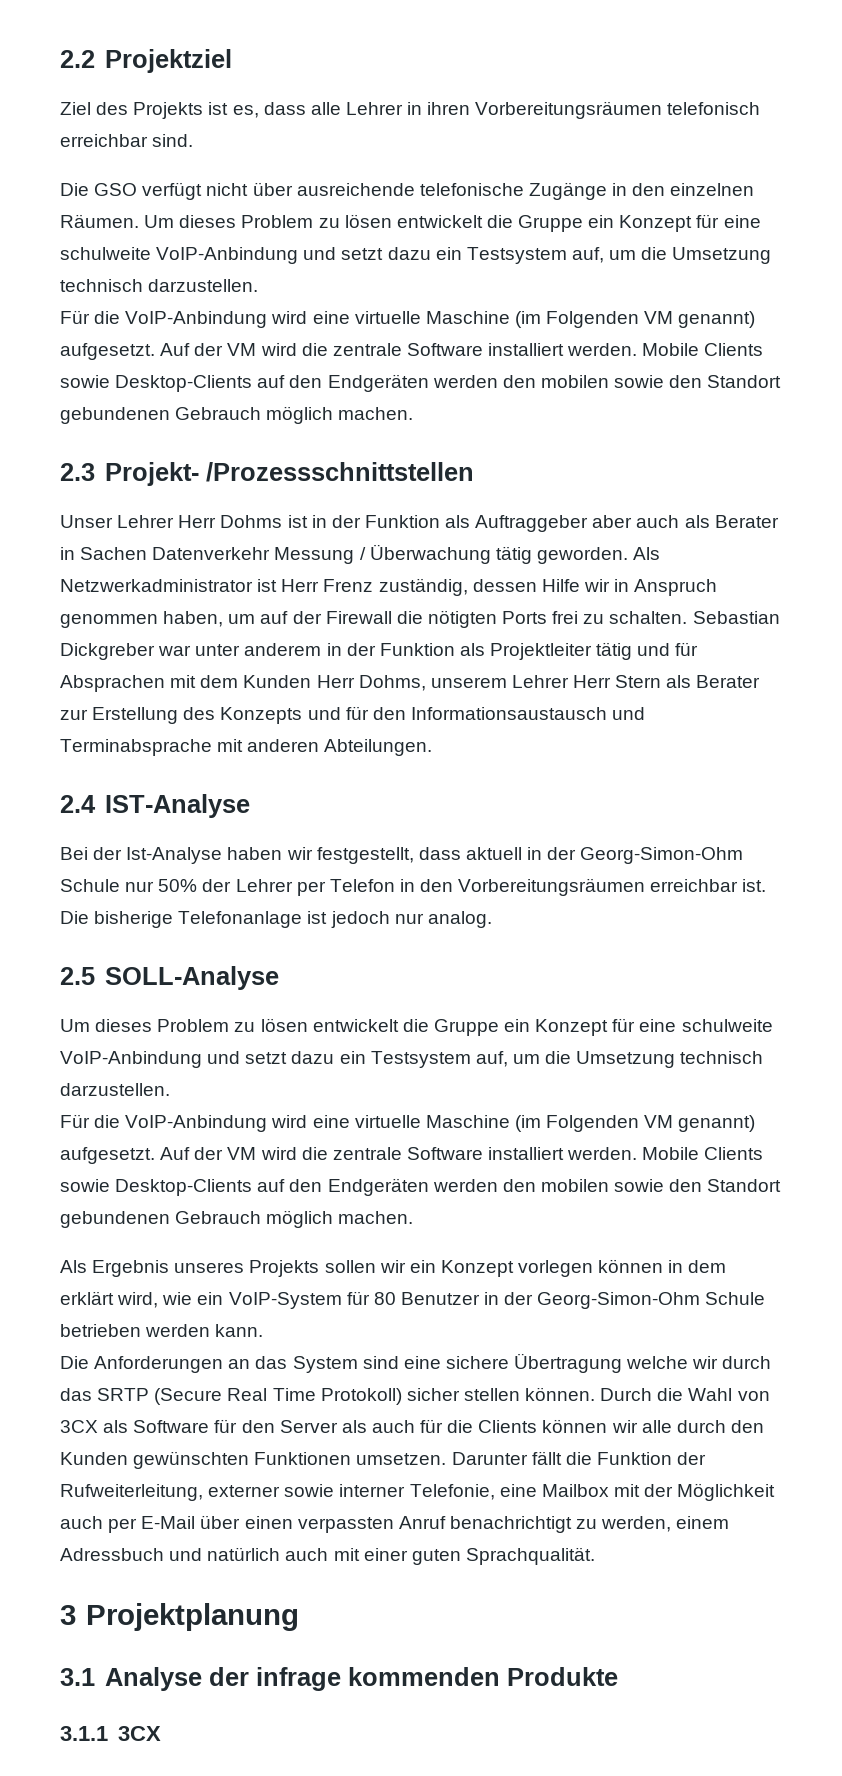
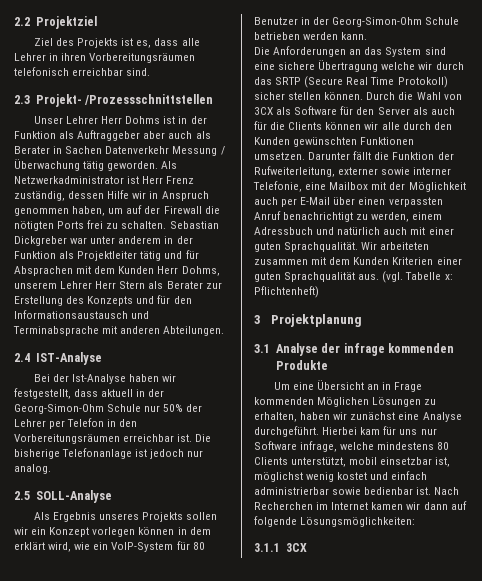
- Die GSO verfügt nicht über ausreichende telefonische Zugänge in den einzelnen Räumen. Um dieses Problem zu lösen entwickelt die Gruppe ein Konzept für eine schulweite VoIP-Anbindung und setzt dazu ein Testsystem auf, um die Umsetzung technisch darzustellen.
- Für die VoIP-Anbindung wird eine virtuelle Maschine (im Folgenden VM genannt) aufgesetzt. Auf der VM wird die zentrale Software installiert werden. Mobile Clients sowie Desktop-Clients auf den Endgeräten werden den mobilen sowie den Standort gebundenen Gebrauch möglich machen.
  2.5 SOLL-Analyse
- Um dieses Problem zu lösen entwickelt die Gruppe ein Konzept für eine schulweite VoIP-Anbindung und setzt dazu ein Testsystem auf, um die Umsetzung technisch darzustellen.
- Für die VoIP-Anbindung wird eine virtuelle Maschine (im Folgenden VM genannt) aufgesetzt. Auf der VM wird die zentrale Software installiert werden. Mobile Clients sowie Desktop-Clients auf den Endgeräten werden den mobilen sowie den Standort gebundenen Gebrauch möglich machen.
+ Wir arbeiteten zusammen mit dem Kunden Kriterien einer guten Sprachqualität aus. (vgl. Tabelle x: Pflichtenheft)
+ Um eine Übersicht an in Frage kommenden Möglichen Lösungen zu erhalten, haben wir zunächst eine Analyse durchgeführt. Hierbei kam für uns nur Software infrage, welche mindestens 80 Clients unterstützt, mobil einsetzbar ist, möglichst wenig kostet und einfach administrierbar sowie bedienbar ist. Nach Recherchen im Internet kamen wir dann auf folgende Lösungsmöglichkeiten:

